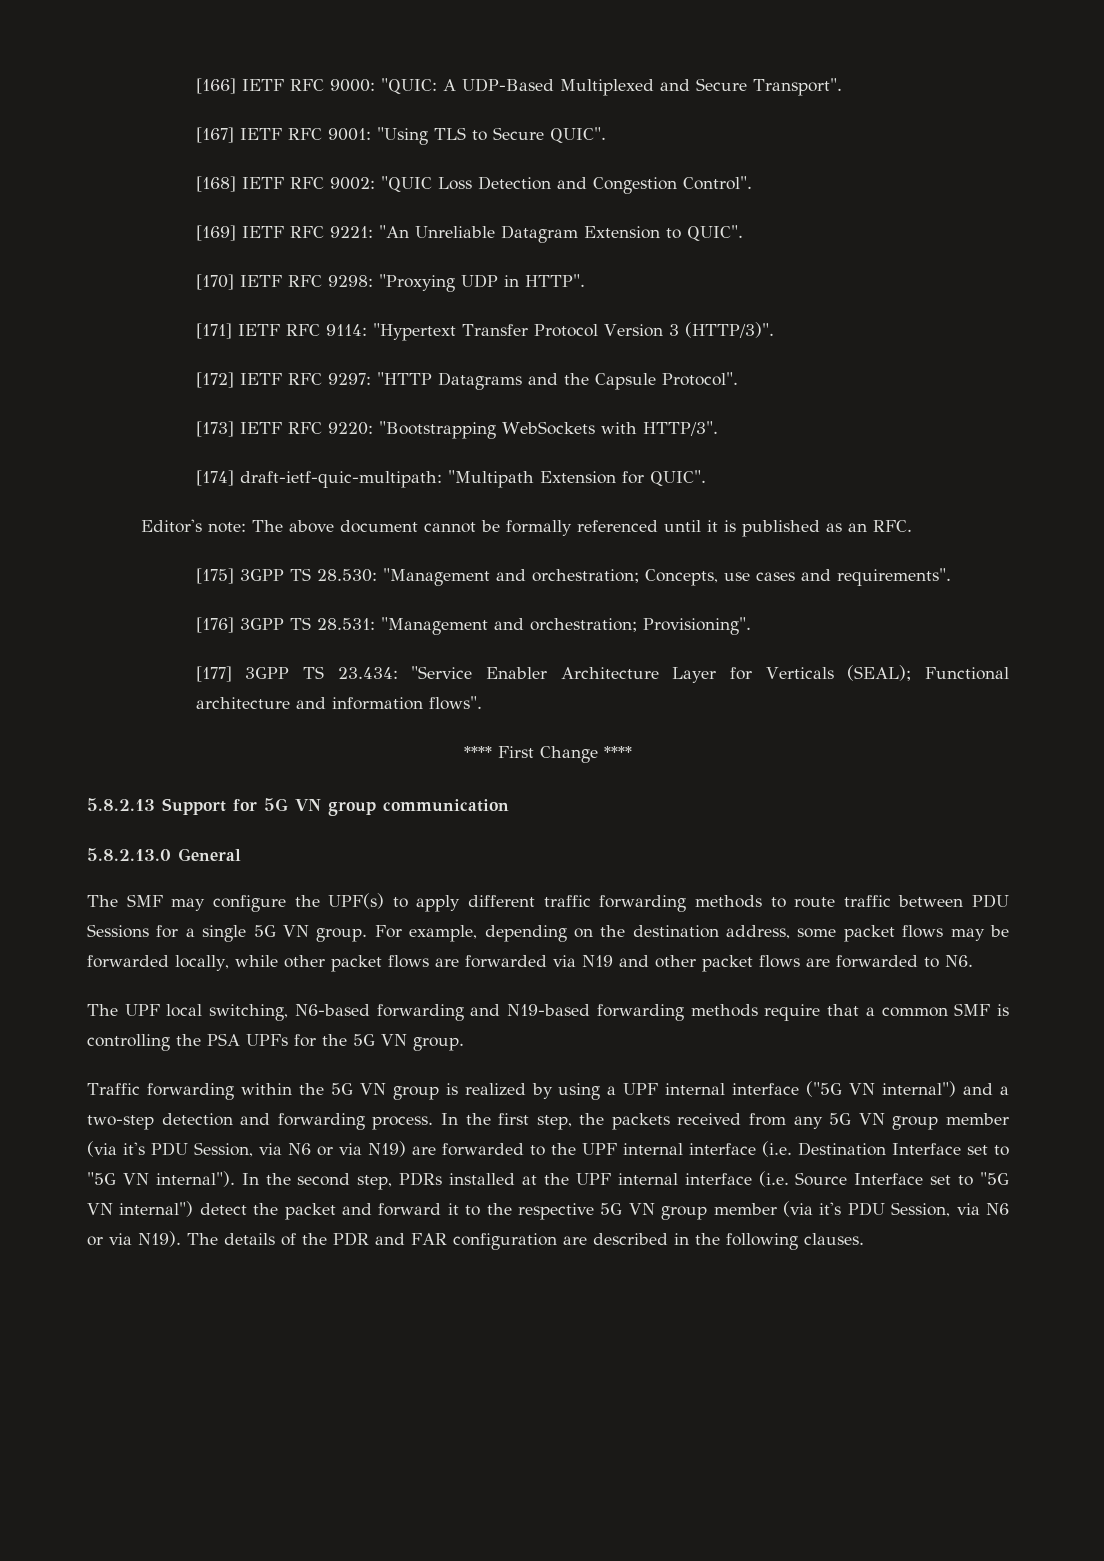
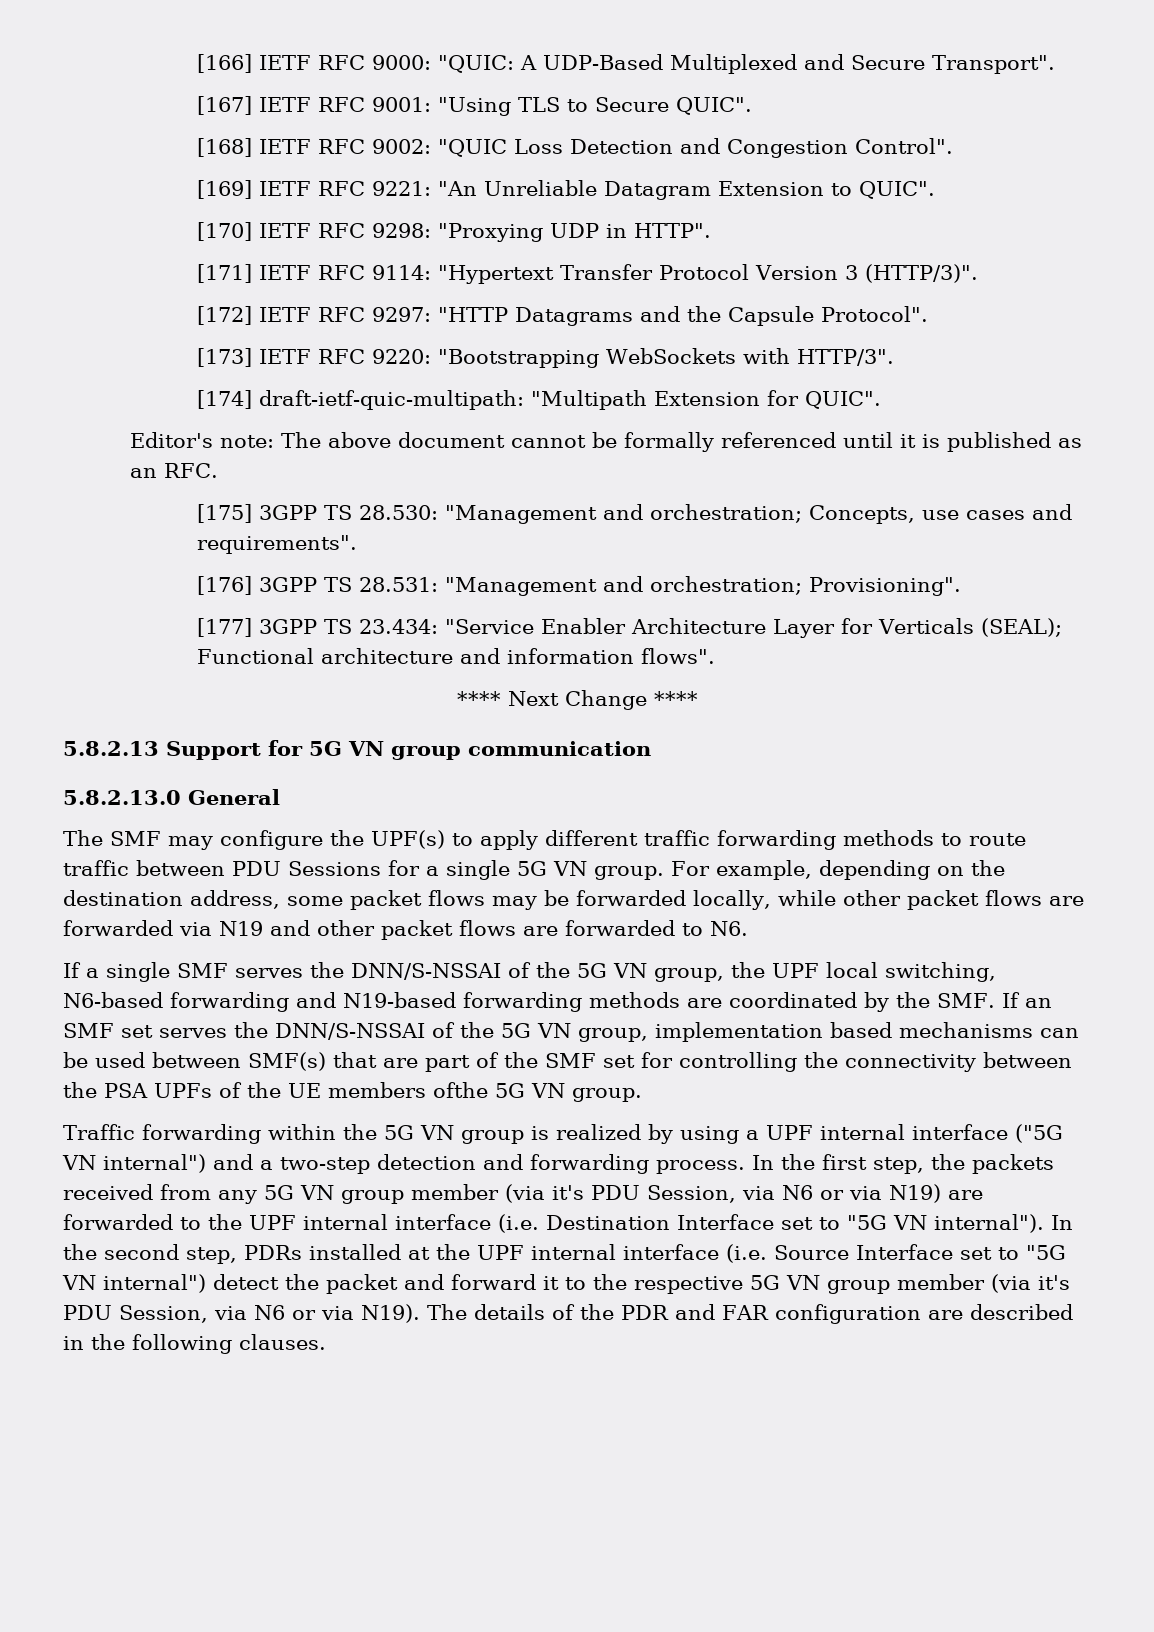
- **** First Change ****
+ **** Next Change ****
- The UPF local switching, N6-based forwarding and N19-based forwarding methods require that a common SMF is controlling the PSA UPFs for the 5G VN group.
+ If a single SMF serves the DNN/S-NSSAI of the 5G VN group, the UPF local switching, N6-based forwarding and N19-based forwarding methods are coordinated by the SMF. If an SMF set serves the DNN/S-NSSAI of the 5G VN group, implementation based mechanisms can be used between SMF(s) that are part of the SMF set for controlling the connectivity between the PSA UPFs of the UE members ofthe 5G VN group.

